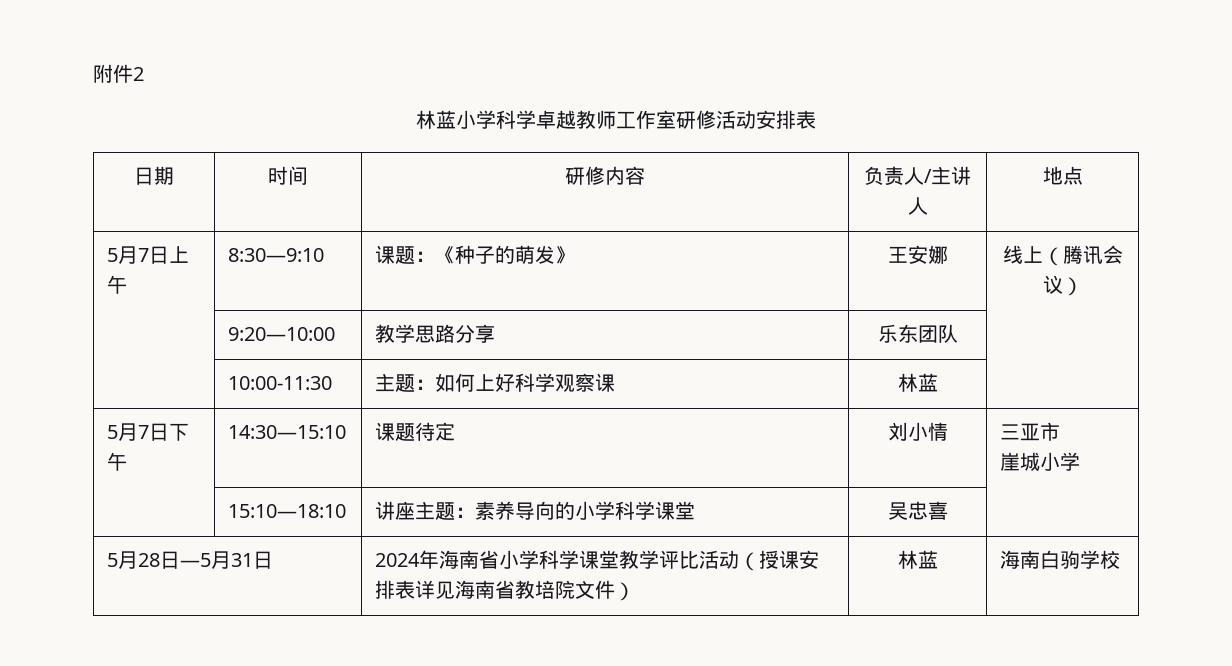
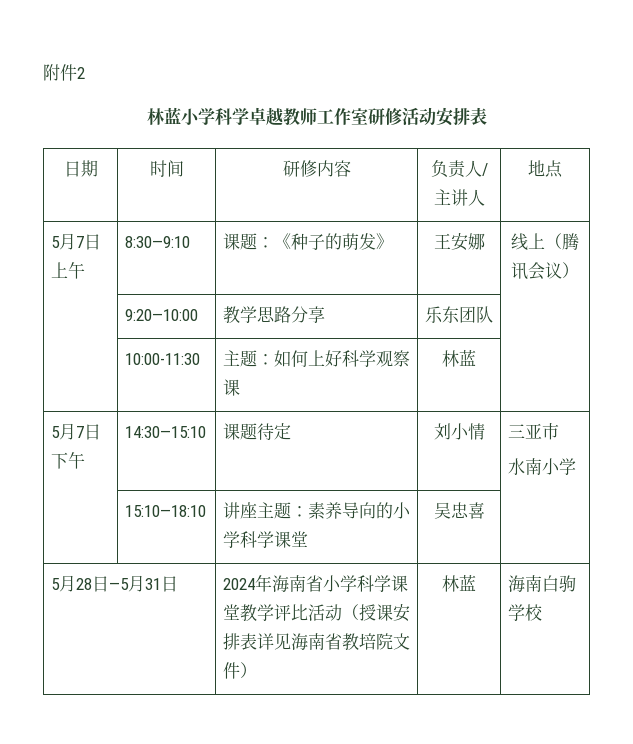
  5月7日下午 | 14:30—15:10 | 课题待定 | 刘小情 | 三亚市
- 崖城小学
+ 水南小学

